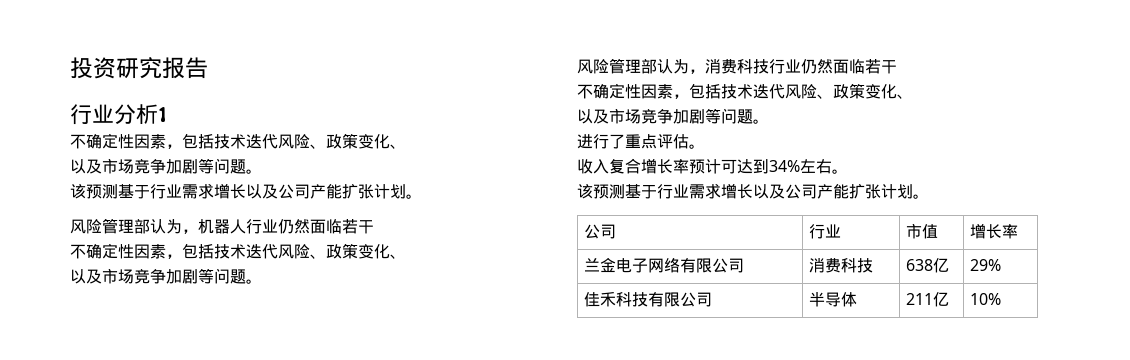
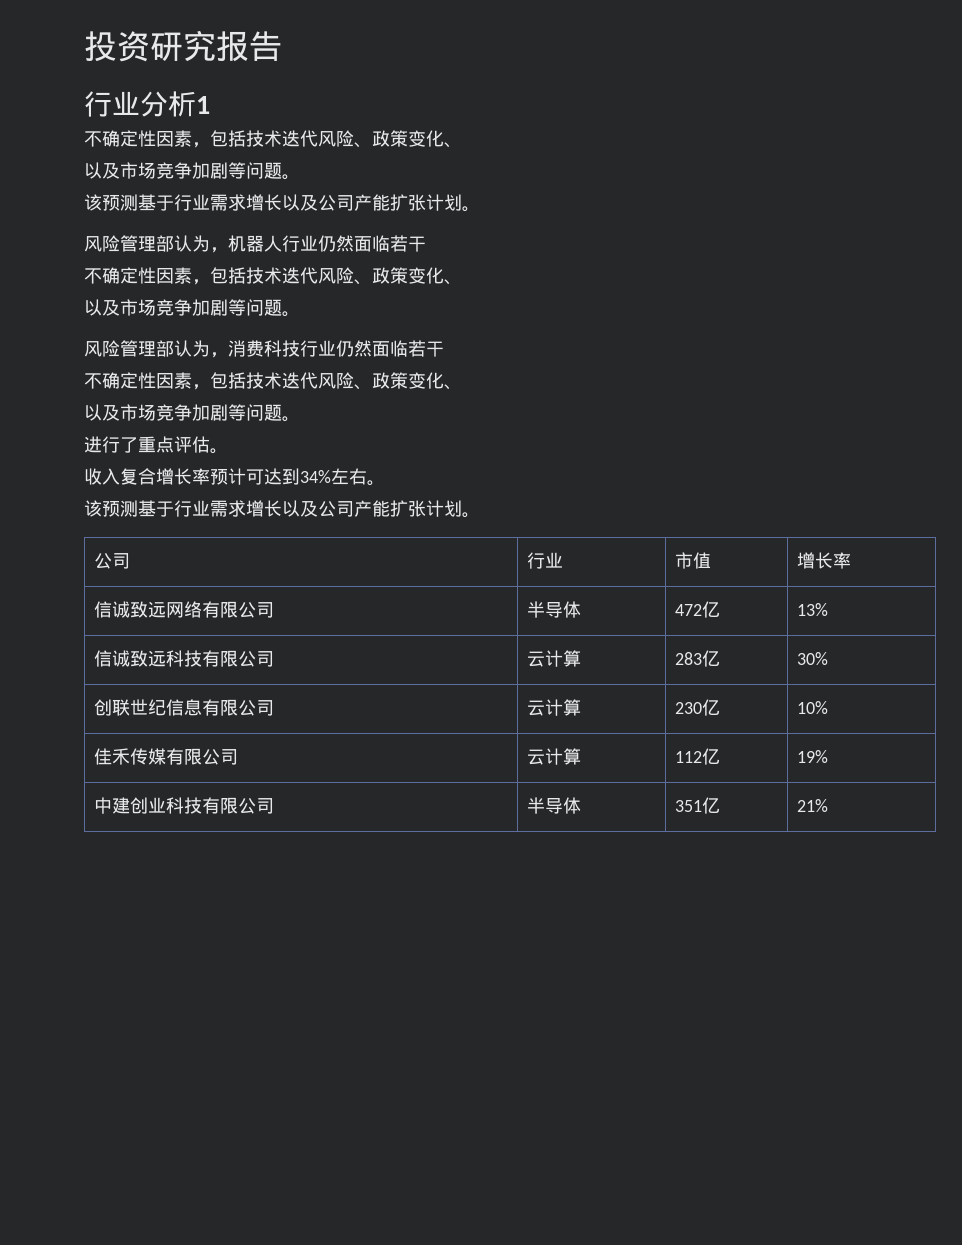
- 兰金电子网络有限公司 | 消费科技 | 638亿 | 29%
- 佳禾科技有限公司 | 半导体 | 211亿 | 10%
+ 信诚致远网络有限公司 | 半导体 | 472亿 | 13%
+ 信诚致远科技有限公司 | 云计算 | 283亿 | 30%
+ 创联世纪信息有限公司 | 云计算 | 230亿 | 10%
+ 佳禾传媒有限公司 | 云计算 | 112亿 | 19%
+ 中建创业科技有限公司 | 半导体 | 351亿 | 21%

